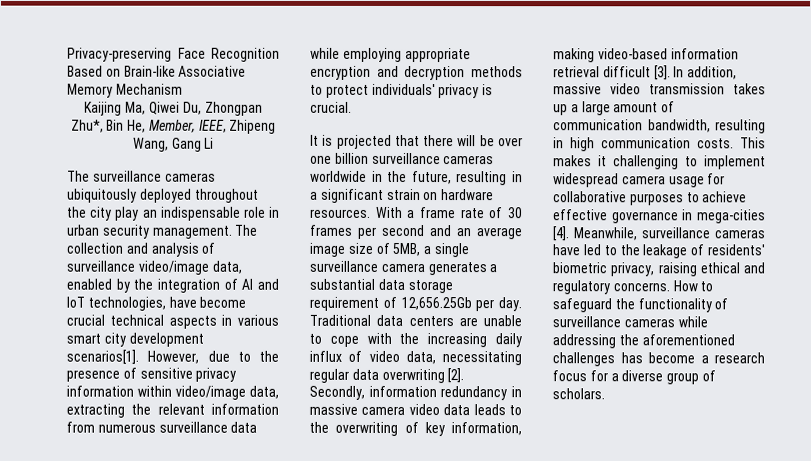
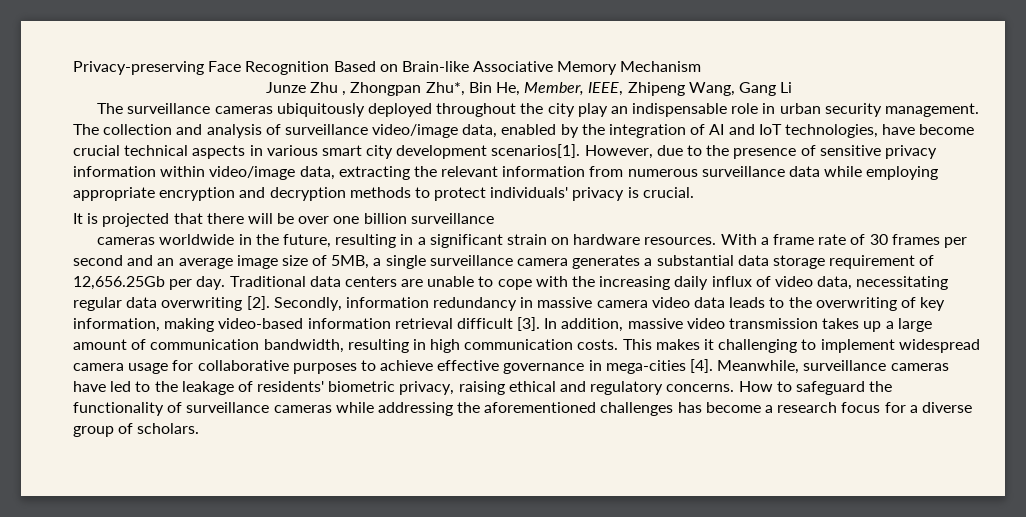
- Kaijing Ma, Qiwei Du, Zhongpan Zhu*, Bin He, Member, IEEE, Zhipeng Wang, Gang Li
+ Junze Zhu , Zhongpan Zhu*, Bin He, Member, IEEE, Zhipeng Wang, Gang Li
- It is projected that there will be over one billion surveillance cameras worldwide in the future, resulting in a significant strain on hardware resources.
+ It is projected that there will be over one billion surveillance
+ cameras worldwide in the future, resulting in a significant strain on hardware resources.

